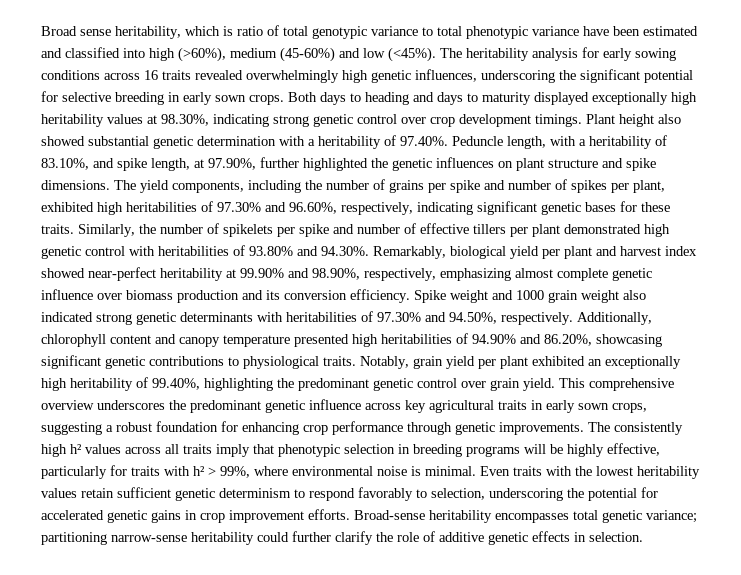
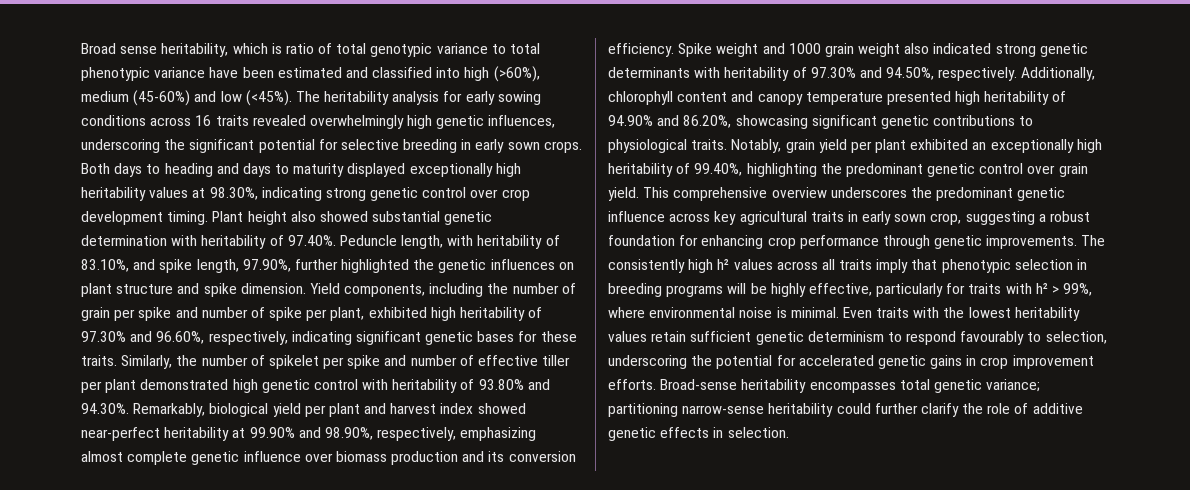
- Both days to heading and days to maturity displayed exceptionally high heritability values at 98.30%, indicating strong genetic control over crop development timings.
+ Both days to heading and days to maturity displayed exceptionally high heritability values at 98.30%, indicating strong genetic control over crop development timing.
- Plant height also showed substantial genetic determination with a heritability of 97.40%. Peduncle length, with a heritability of 83.10%, and spike length, at 97.90%, further highlighted the genetic influences on plant structure and spike dimensions. The yield components, including the number of grains per spike and number of spikes per plant, exhibited high heritabilities of 97.30% and 96.60%, respectively, indicating significant genetic bases for these traits.
+ Plant height also showed substantial genetic determination with heritability of 97.40%. Peduncle length, with heritability of 83.10%, and spike length, 97.90%, further highlighted the genetic influences on plant structure and spike dimension. Yield components, including the number of grain per spike and number of spike per plant, exhibited high heritability of 97.30% and 96.60%, respectively, indicating significant genetic bases for these traits.
- Similarly, the number of spikelets per spike and number of effective tillers per plant demonstrated high genetic control with heritabilities of 93.80% and 94.30%. Remarkably, biological yield per plant and harvest index showed near-perfect heritability at 99.90% and 98.90%, respectively, emphasizing almost complete genetic influence over biomass production and its conversion efficiency.
+ Similarly, the number of spikelet per spike and number of effective tiller per plant demonstrated high genetic control with heritability of 93.80% and 94.30%. Remarkably, biological yield per plant and harvest index showed near-perfect heritability at 99.90% and 98.90%, respectively, emphasizing almost complete genetic influence over biomass production and its conversion efficiency.
- Spike weight and 1000 grain weight also indicated strong genetic determinants with heritabilities of 97.30% and 94.50%, respectively.
+ Spike weight and 1000 grain weight also indicated strong genetic determinants with heritability of 97.30% and 94.50%, respectively.
- Additionally, chlorophyll content and canopy temperature presented high heritabilities of 94.90% and 86.20%, showcasing significant genetic contributions to physiological traits.
+ Additionally, chlorophyll content and canopy temperature presented high heritability of 94.90% and 86.20%, showcasing significant genetic contributions to physiological traits.
- This comprehensive overview underscores the predominant genetic influence across key agricultural traits in early sown crops, suggesting a robust foundation for enhancing crop performance through genetic improvements.
+ This comprehensive overview underscores the predominant genetic influence across key agricultural traits in early sown crop, suggesting a robust foundation for enhancing crop performance through genetic improvements.
- Even traits with the lowest heritability values retain sufficient genetic determinism to respond favorably to selection, underscoring the potential for accelerated genetic gains in crop improvement efforts.
+ Even traits with the lowest heritability values retain sufficient genetic determinism to respond favourably to selection, underscoring the potential for accelerated genetic gains in crop improvement efforts.

